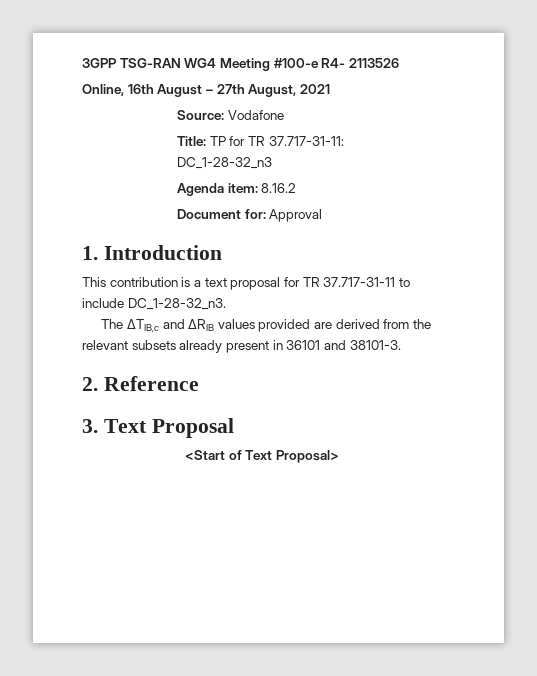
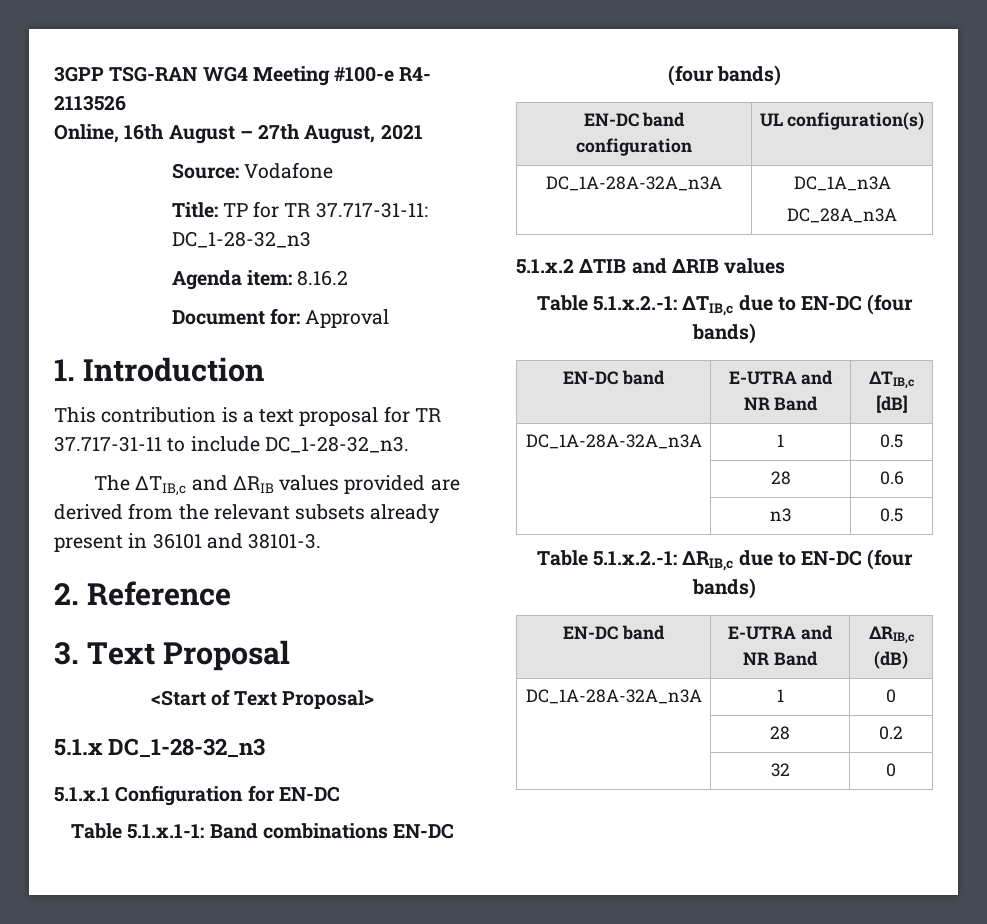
+ 5.1.x DC_1-28-32_n3
+ 5.1.x.1 Configuration for EN-DC
+ Table 5.1.x.1-1: Band combinations EN-DC (four bands)
+ EN-DC band configuration | UL configuration(s)
+ DC_1A-28A-32A_n3A | DC_1A_n3A
+ DC_28A_n3A
+ 5.1.x.2 ∆TIB and ∆RIB values
+ Table 5.1.x.2.-1: ΔTIB,c due to EN-DC (four bands)
+ EN-DC band | E-UTRA and NR Band | ΔTIB,c [dB]
+ DC_1A-28A-32A_n3A | 1 | 0.5
+ | 28 | 0.6
+ | n3 | 0.5
+ Table 5.1.x.2.-1: ΔRIB,c due to EN-DC (four bands)
+ EN-DC band | E-UTRA and NR Band | ΔRIB,c (dB)
+ DC_1A-28A-32A_n3A | 1 | 0
+ | 28 | 0.2
+ | 32 | 0

